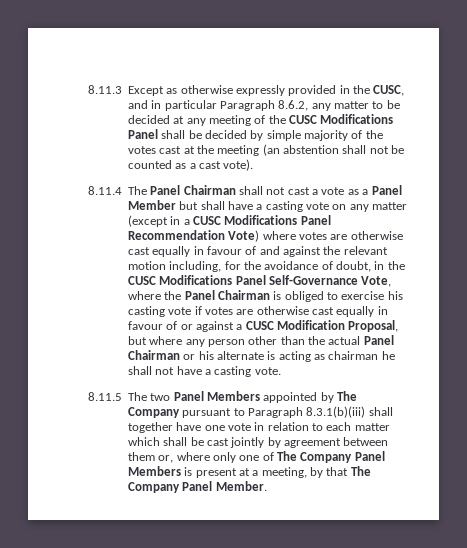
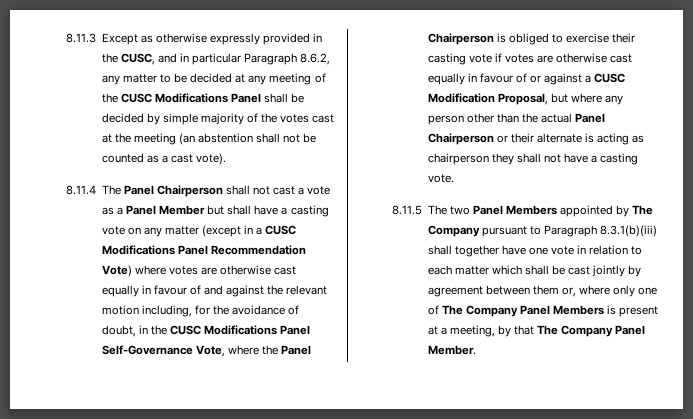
- 8.11.4 The Panel Chairman shall not cast a vote as a Panel Member but shall have a casting vote on any matter (except in a CUSC Modifications Panel Recommendation Vote) where votes are otherwise cast equally in favour of and against the relevant motion including, for the avoidance of doubt, in the CUSC Modifications Panel Self-Governance Vote, where the Panel Chairman is obliged to exercise his casting vote if votes are otherwise cast equally in favour of or against a CUSC Modification Proposal, but where any person other than the actual Panel Chairman or his alternate is acting as chairman he shall not have a casting vote.
+ 8.11.4 The Panel Chairperson shall not cast a vote as a Panel Member but shall have a casting vote on any matter (except in a CUSC Modifications Panel Recommendation Vote) where votes are otherwise cast equally in favour of and against the relevant motion including, for the avoidance of doubt, in the CUSC Modifications Panel Self-Governance Vote, where the Panel Chairperson is obliged to exercise their casting vote if votes are otherwise cast equally in favour of or against a CUSC Modification Proposal, but where any person other than the actual Panel Chairperson or their alternate is acting as chairperson they shall not have a casting vote.

